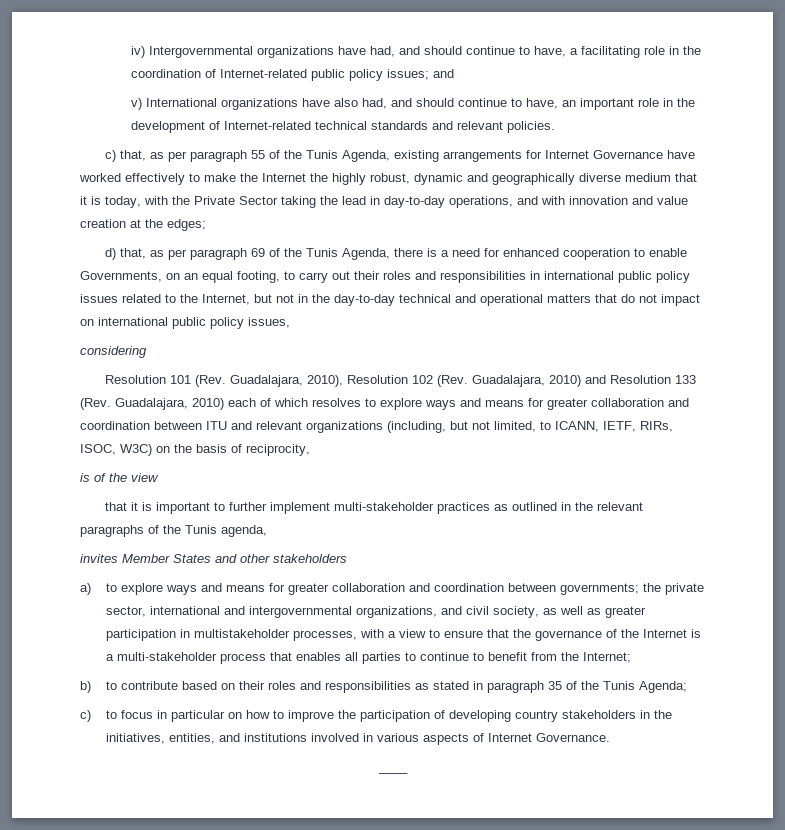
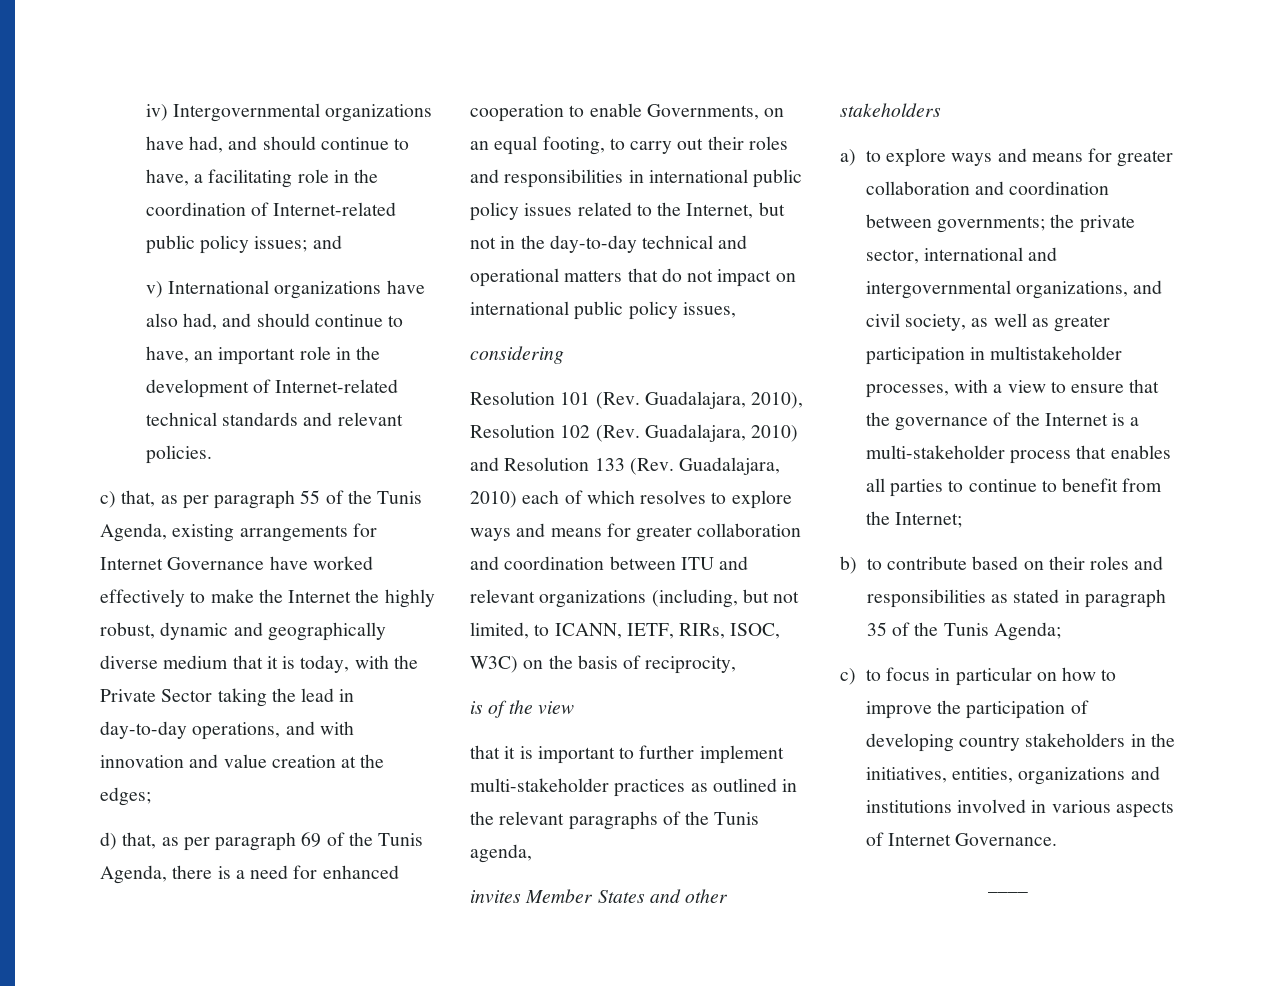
- c) to focus in particular on how to improve the participation of developing country stakeholders in the initiatives, entities, and institutions involved in various aspects of Internet Governance.
+ c) to focus in particular on how to improve the participation of developing country stakeholders in the initiatives, entities, organizations and institutions involved in various aspects of Internet Governance.

